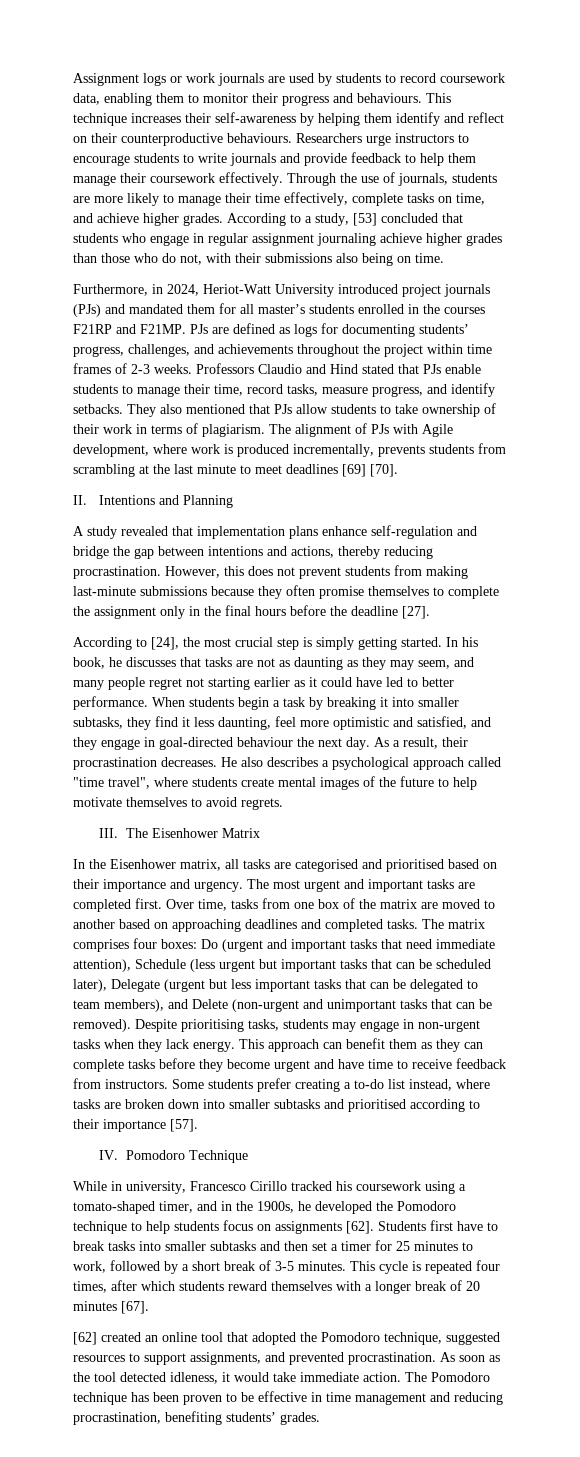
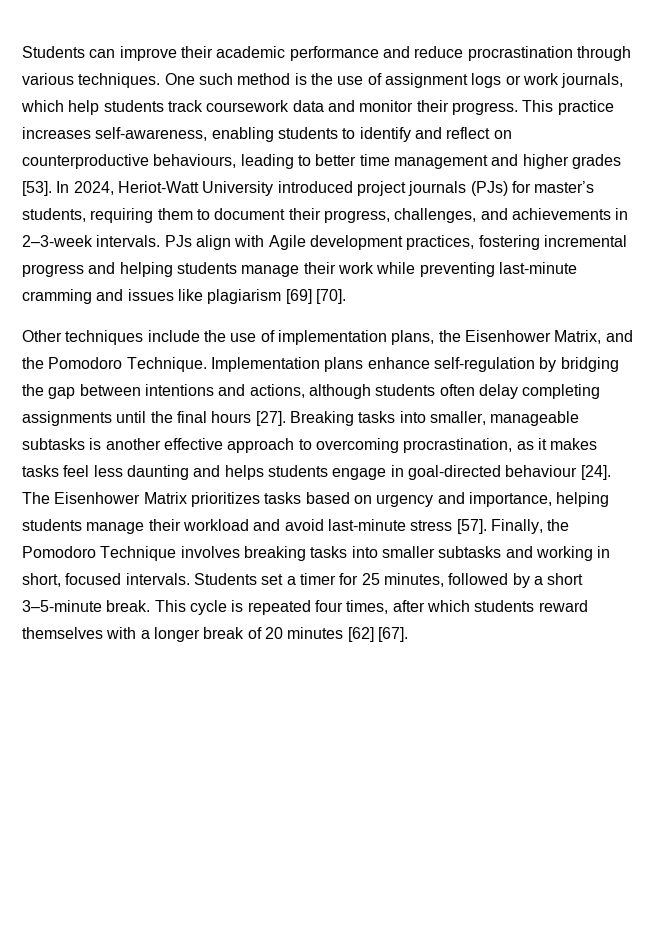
- Assignment logs or work journals are used by students to record coursework data, enabling them to monitor their progress and behaviours. This technique increases their self-awareness by helping them identify and reflect on their counterproductive behaviours. Researchers urge instructors to encourage students to write journals and provide feedback to help them manage their coursework effectively. Through the use of journals, students are more likely to manage their time effectively, complete tasks on time, and achieve higher grades. According to a study, [53] concluded that students who engage in regular assignment journaling achieve higher grades than those who do not, with their submissions also being on time.
- Furthermore, in 2024, Heriot-Watt University introduced project journals (PJs) and mandated them for all master’s students enrolled in the courses F21RP and F21MP. PJs are defined as logs for documenting students’ progress, challenges, and achievements throughout the project within time frames of 2-3 weeks. Professors Claudio and Hind stated that PJs enable students to manage their time, record tasks, measure progress, and identify setbacks. They also mentioned that PJs allow students to take ownership of their work in terms of plagiarism. The alignment of PJs with Agile development, where work is produced incrementally, prevents students from scrambling at the last minute to meet deadlines [69] [70].
- II. Intentions and Planning
- A study revealed that implementation plans enhance self-regulation and bridge the gap between intentions and actions, thereby reducing procrastination. However, this does not prevent students from making last-minute submissions because they often promise themselves to complete the assignment only in the final hours before the deadline [27].
- According to [24], the most crucial step is simply getting started. In his book, he discusses that tasks are not as daunting as they may seem, and many people regret not starting earlier as it could have led to better performance. When students begin a task by breaking it into smaller subtasks, they find it less daunting, feel more optimistic and satisfied, and they engage in goal-directed behaviour the next day. As a result, their procrastination decreases. He also describes a psychological approach called "time travel", where students create mental images of the future to help motivate themselves to avoid regrets.
- III. The Eisenhower Matrix
- In the Eisenhower matrix, all tasks are categorised and prioritised based on their importance and urgency. The most urgent and important tasks are completed first. Over time, tasks from one box of the matrix are moved to another based on approaching deadlines and completed tasks. The matrix comprises four boxes: Do (urgent and important tasks that need immediate attention), Schedule (less urgent but important tasks that can be scheduled later), Delegate (urgent but less important tasks that can be delegated to team members), and Delete (non-urgent and unimportant tasks that can be removed). Despite prioritising tasks, students may engage in non-urgent tasks when they lack energy. This approach can benefit them as they can complete tasks before they become urgent and have time to receive feedback from instructors. Some students prefer creating a to-do list instead, where tasks are broken down into smaller subtasks and prioritised according to their importance [57].
- IV. Pomodoro Technique
- While in university, Francesco Cirillo tracked his coursework using a tomato-shaped timer, and in the 1900s, he developed the Pomodoro technique to help students focus on assignments [62]. Students first have to break tasks into smaller subtasks and then set a timer for 25 minutes to work, followed by a short break of 3-5 minutes.
+ Students can improve their academic performance and reduce procrastination through various techniques. One such method is the use of assignment logs or work journals, which help students track coursework data and monitor their progress. This practice increases self-awareness, enabling students to identify and reflect on counterproductive behaviours, leading to better time management and higher grades [53]. In 2024, Heriot-Watt University introduced project journals (PJs) for master’s students, requiring them to document their progress, challenges, and achievements in 2–3-week intervals. PJs align with Agile development practices, fostering incremental progress and helping students manage their work while preventing last-minute cramming and issues like plagiarism [69] [70].
+ Other techniques include the use of implementation plans, the Eisenhower Matrix, and the Pomodoro Technique. Implementation plans enhance self-regulation by bridging the gap between intentions and actions, although students often delay completing assignments until the final hours [27]. Breaking tasks into smaller, manageable subtasks is another effective approach to overcoming procrastination, as it makes tasks feel less daunting and helps students engage in goal-directed behaviour [24]. The Eisenhower Matrix prioritizes tasks based on urgency and importance, helping students manage their workload and avoid last-minute stress [57]. Finally, the Pomodoro Technique involves breaking tasks into smaller subtasks and working in short, focused intervals. Students set a timer for 25 minutes, followed by a short 3–5-minute break.
- This cycle is repeated four times, after which students reward themselves with a longer break of 20 minutes [67].
+ This cycle is repeated four times, after which students reward themselves with a longer break of 20 minutes [62] [67].
- [62] created an online tool that adopted the Pomodoro technique, suggested resources to support assignments, and prevented procrastination. As soon as the tool detected idleness, it would take immediate action. The Pomodoro technique has been proven to be effective in time management and reducing procrastination, benefiting students’ grades.

